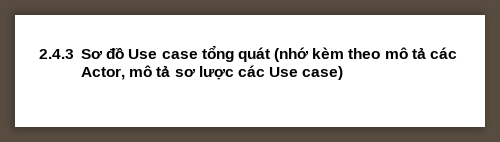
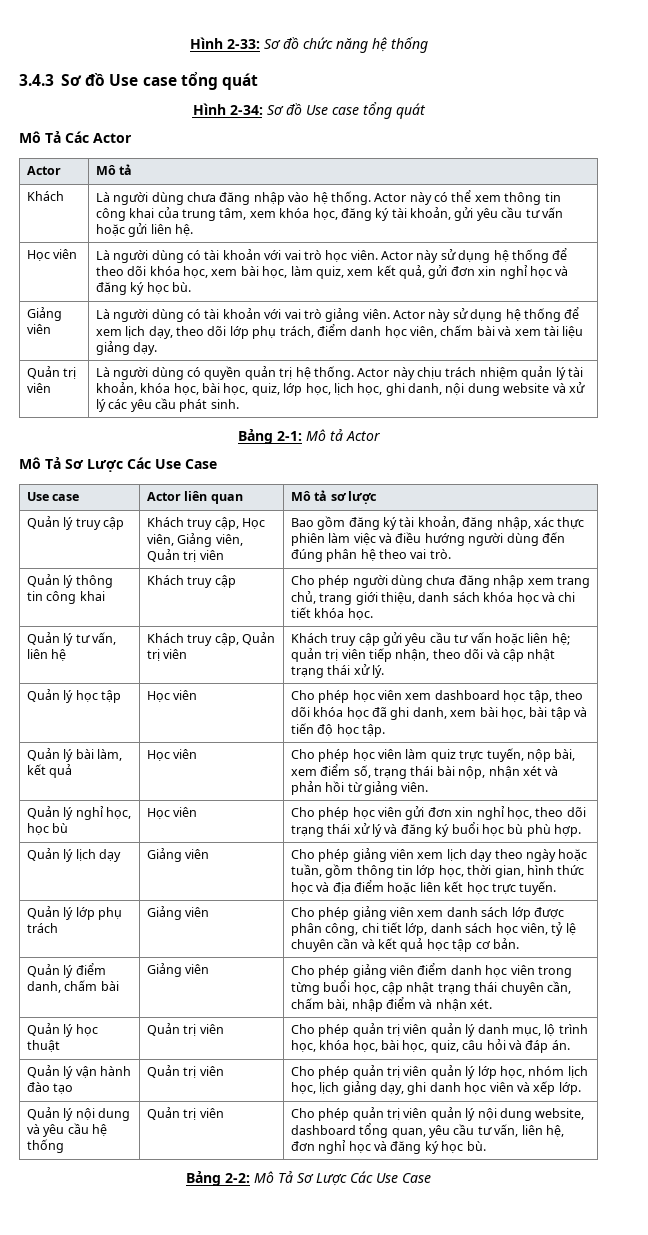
- 2.4.3 Sơ đồ Use case tổng quát (nhớ kèm theo mô tả các Actor, mô tả sơ lược các Use case)
+ Hình 2-33: Sơ đồ chức năng hệ thống
+ 3.4.3 Sơ đồ Use case tổng quát
+ Hình 2-34: Sơ đồ Use case tổng quát
+ Mô Tả Các Actor
+ Actor | Mô tả
+ Khách | Là người dùng chưa đăng nhập vào hệ thống. Actor này có thể xem thông tin công khai của trung tâm, xem khóa học, đăng ký tài khoản, gửi yêu cầu tư vấn hoặc gửi liên hệ.
+ Học viên | Là người dùng có tài khoản với vai trò học viên. Actor này sử dụng hệ thống để theo dõi khóa học, xem bài học, làm quiz, xem kết quả, gửi đơn xin nghỉ học và đăng ký học bù.
+ Giảng viên | Là người dùng có tài khoản với vai trò giảng viên. Actor này sử dụng hệ thống để xem lịch dạy, theo dõi lớp phụ trách, điểm danh học viên, chấm bài và xem tài liệu giảng dạy.
+ Quản trị viên | Là người dùng có quyền quản trị hệ thống. Actor này chịu trách nhiệm quản lý tài khoản, khóa học, bài học, quiz, lớp học, lịch học, ghi danh, nội dung website và xử lý các yêu cầu phát sinh.
+ Bảng 2-1: Mô tả Actor
+ Mô Tả Sơ Lược Các Use Case
+ Use case | Actor liên quan | Mô tả sơ lược
+ Quản lý truy cập | Khách truy cập, Học viên, Giảng viên, Quản trị viên | Bao gồm đăng ký tài khoản, đăng nhập, xác thực phiên làm việc và điều hướng người dùng đến đúng phân hệ theo vai trò.
+ Quản lý thông tin công khai | Khách truy cập | Cho phép người dùng chưa đăng nhập xem trang chủ, trang giới thiệu, danh sách khóa học và chi tiết khóa học.
+ Quản lý tư vấn, liên hệ | Khách truy cập, Quản trị viên | Khách truy cập gửi yêu cầu tư vấn hoặc liên hệ; quản trị viên tiếp nhận, theo dõi và cập nhật trạng thái xử lý.
+ Quản lý học tập | Học viên | Cho phép học viên xem dashboard học tập, theo dõi khóa học đã ghi danh, xem bài học, bài tập và tiến độ học tập.
+ Quản lý bài làm, kết quả | Học viên | Cho phép học viên làm quiz trực tuyến, nộp bài, xem điểm số, trạng thái bài nộp, nhận xét và phản hồi từ giảng viên.
+ Quản lý nghỉ học, học bù | Học viên | Cho phép học viên gửi đơn xin nghỉ học, theo dõi trạng thái xử lý và đăng ký buổi học bù phù hợp.
+ Quản lý lịch dạy | Giảng viên | Cho phép giảng viên xem lịch dạy theo ngày hoặc tuần, gồm thông tin lớp học, thời gian, hình thức học và địa điểm hoặc liên kết học trực tuyến.
+ Quản lý lớp phụ trách | Giảng viên | Cho phép giảng viên xem danh sách lớp được phân công, chi tiết lớp, danh sách học viên, tỷ lệ chuyên cần và kết quả học tập cơ bản.
+ Quản lý điểm danh, chấm bài | Giảng viên | Cho phép giảng viên điểm danh học viên trong từng buổi học, cập nhật trạng thái chuyên cần, chấm bài, nhập điểm và nhận xét.
+ Quản lý học thuật | Quản trị viên | Cho phép quản trị viên quản lý danh mục, lộ trình học, khóa học, bài học, quiz, câu hỏi và đáp án.
+ Quản lý vận hành đào tạo | Quản trị viên | Cho phép quản trị viên quản lý lớp học, nhóm lịch học, lịch giảng dạy, ghi danh học viên và xếp lớp.
+ Quản lý nội dung và yêu cầu hệ thống | Quản trị viên | Cho phép quản trị viên quản lý nội dung website, dashboard tổng quan, yêu cầu tư vấn, liên hệ, đơn nghỉ học và đăng ký học bù.
+ Bảng 2-2: Mô Tả Sơ Lược Các Use Case

